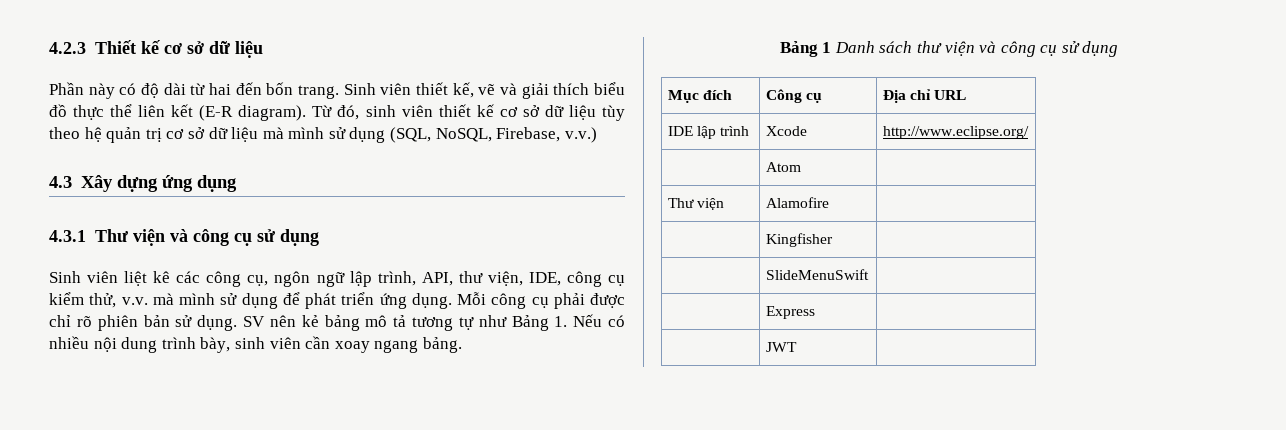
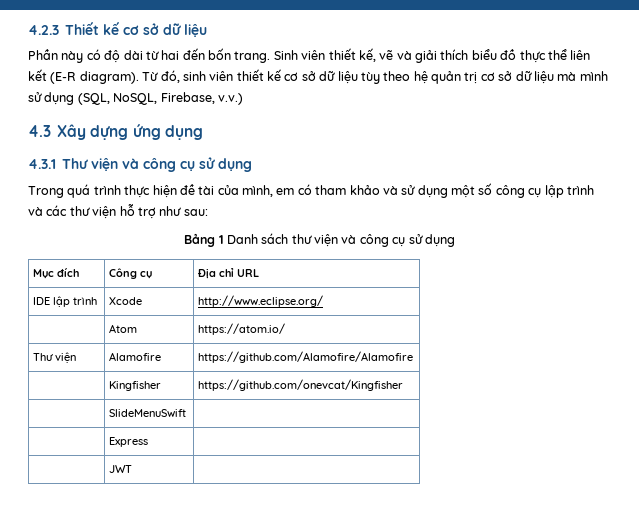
- Sinh viên liệt kê các công cụ, ngôn ngữ lập trình, API, thư viện, IDE, công cụ kiểm thử, v.v. mà mình sử dụng để phát triển ứng dụng. Mỗi công cụ phải được chỉ rõ phiên bản sử dụng. SV nên kẻ bảng mô tả tương tự như Bảng 1. Nếu có nhiều nội dung trình bày, sinh viên cần xoay ngang bảng.
+ Trong quá trình thực hiện đề tài của mình, em có tham khảo và sử dụng một số công cụ lập trình và các thư viện hỗ trợ như sau:
- | Atom |
+ | Atom | https://atom.io/
- Thư viện | Alamofire |
+ Thư viện | Alamofire | https://github.com/Alamofire/Alamofire
- | Kingfisher |
+ | Kingfisher | https://github.com/onevcat/Kingfisher

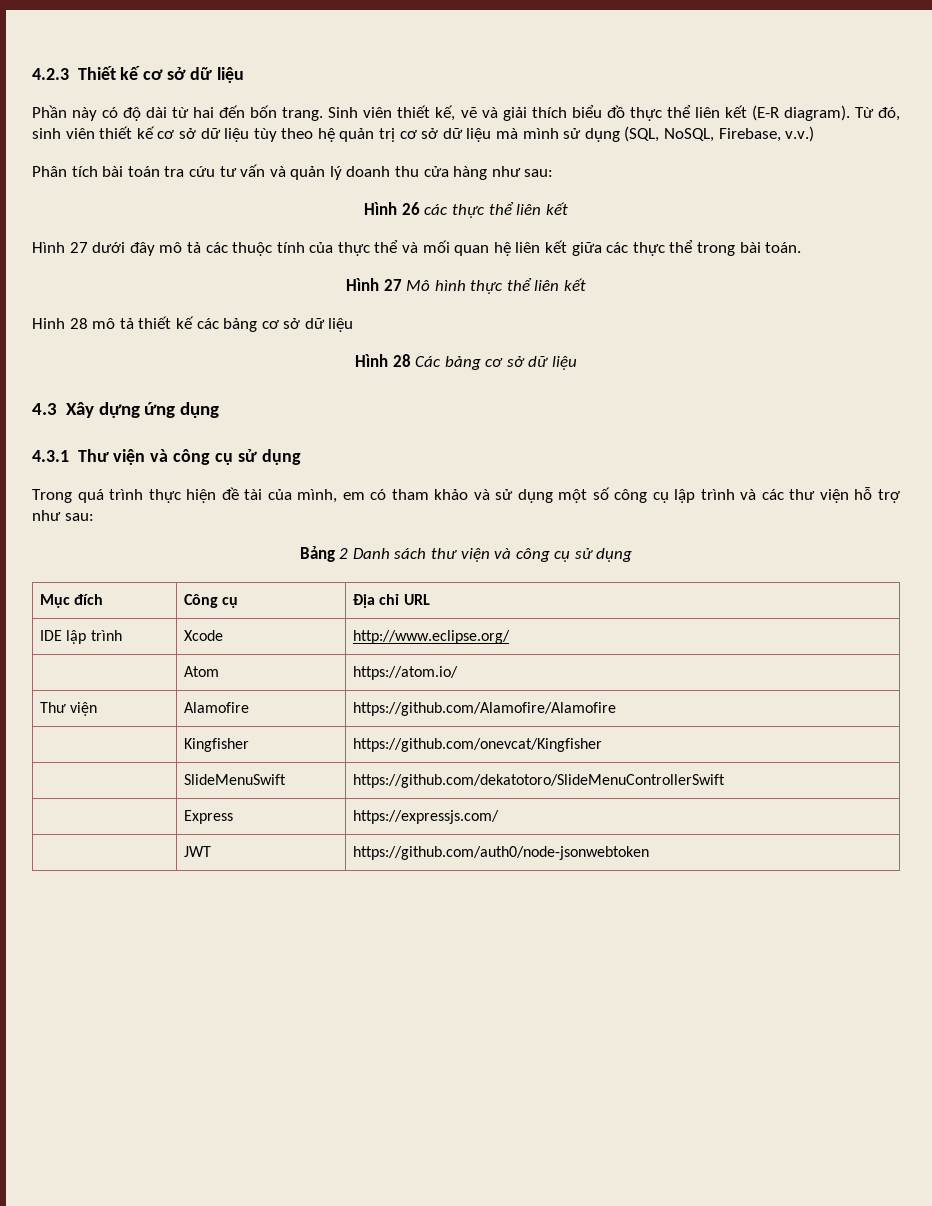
+ Phân tích bài toán tra cứu tư vấn và quản lý doanh thu cửa hàng như sau:
+ Hình 26 các thực thể liên kết
+ Hình 27 dưới đây mô tả các thuộc tính của thực thể và mối quan hệ liên kết giữa các thực thể trong bài toán.
+ Hình 27 Mô hình thực thể liên kết
+ Hinh 28 mô tả thiết kế các bảng cơ sở dữ liệu
+ Hình 28 Các bảng cơ sở dữ liệu
- Bảng 1 Danh sách thư viện và công cụ sử dụng
+ Bảng 2 Danh sách thư viện và công cụ sử dụng
- | SlideMenuSwift |
+ | SlideMenuSwift | https://github.com/dekatotoro/SlideMenuControllerSwift
- | Express |
+ | Express | https://expressjs.com/
- | JWT |
+ | JWT | https://github.com/auth0/node-jsonwebtoken

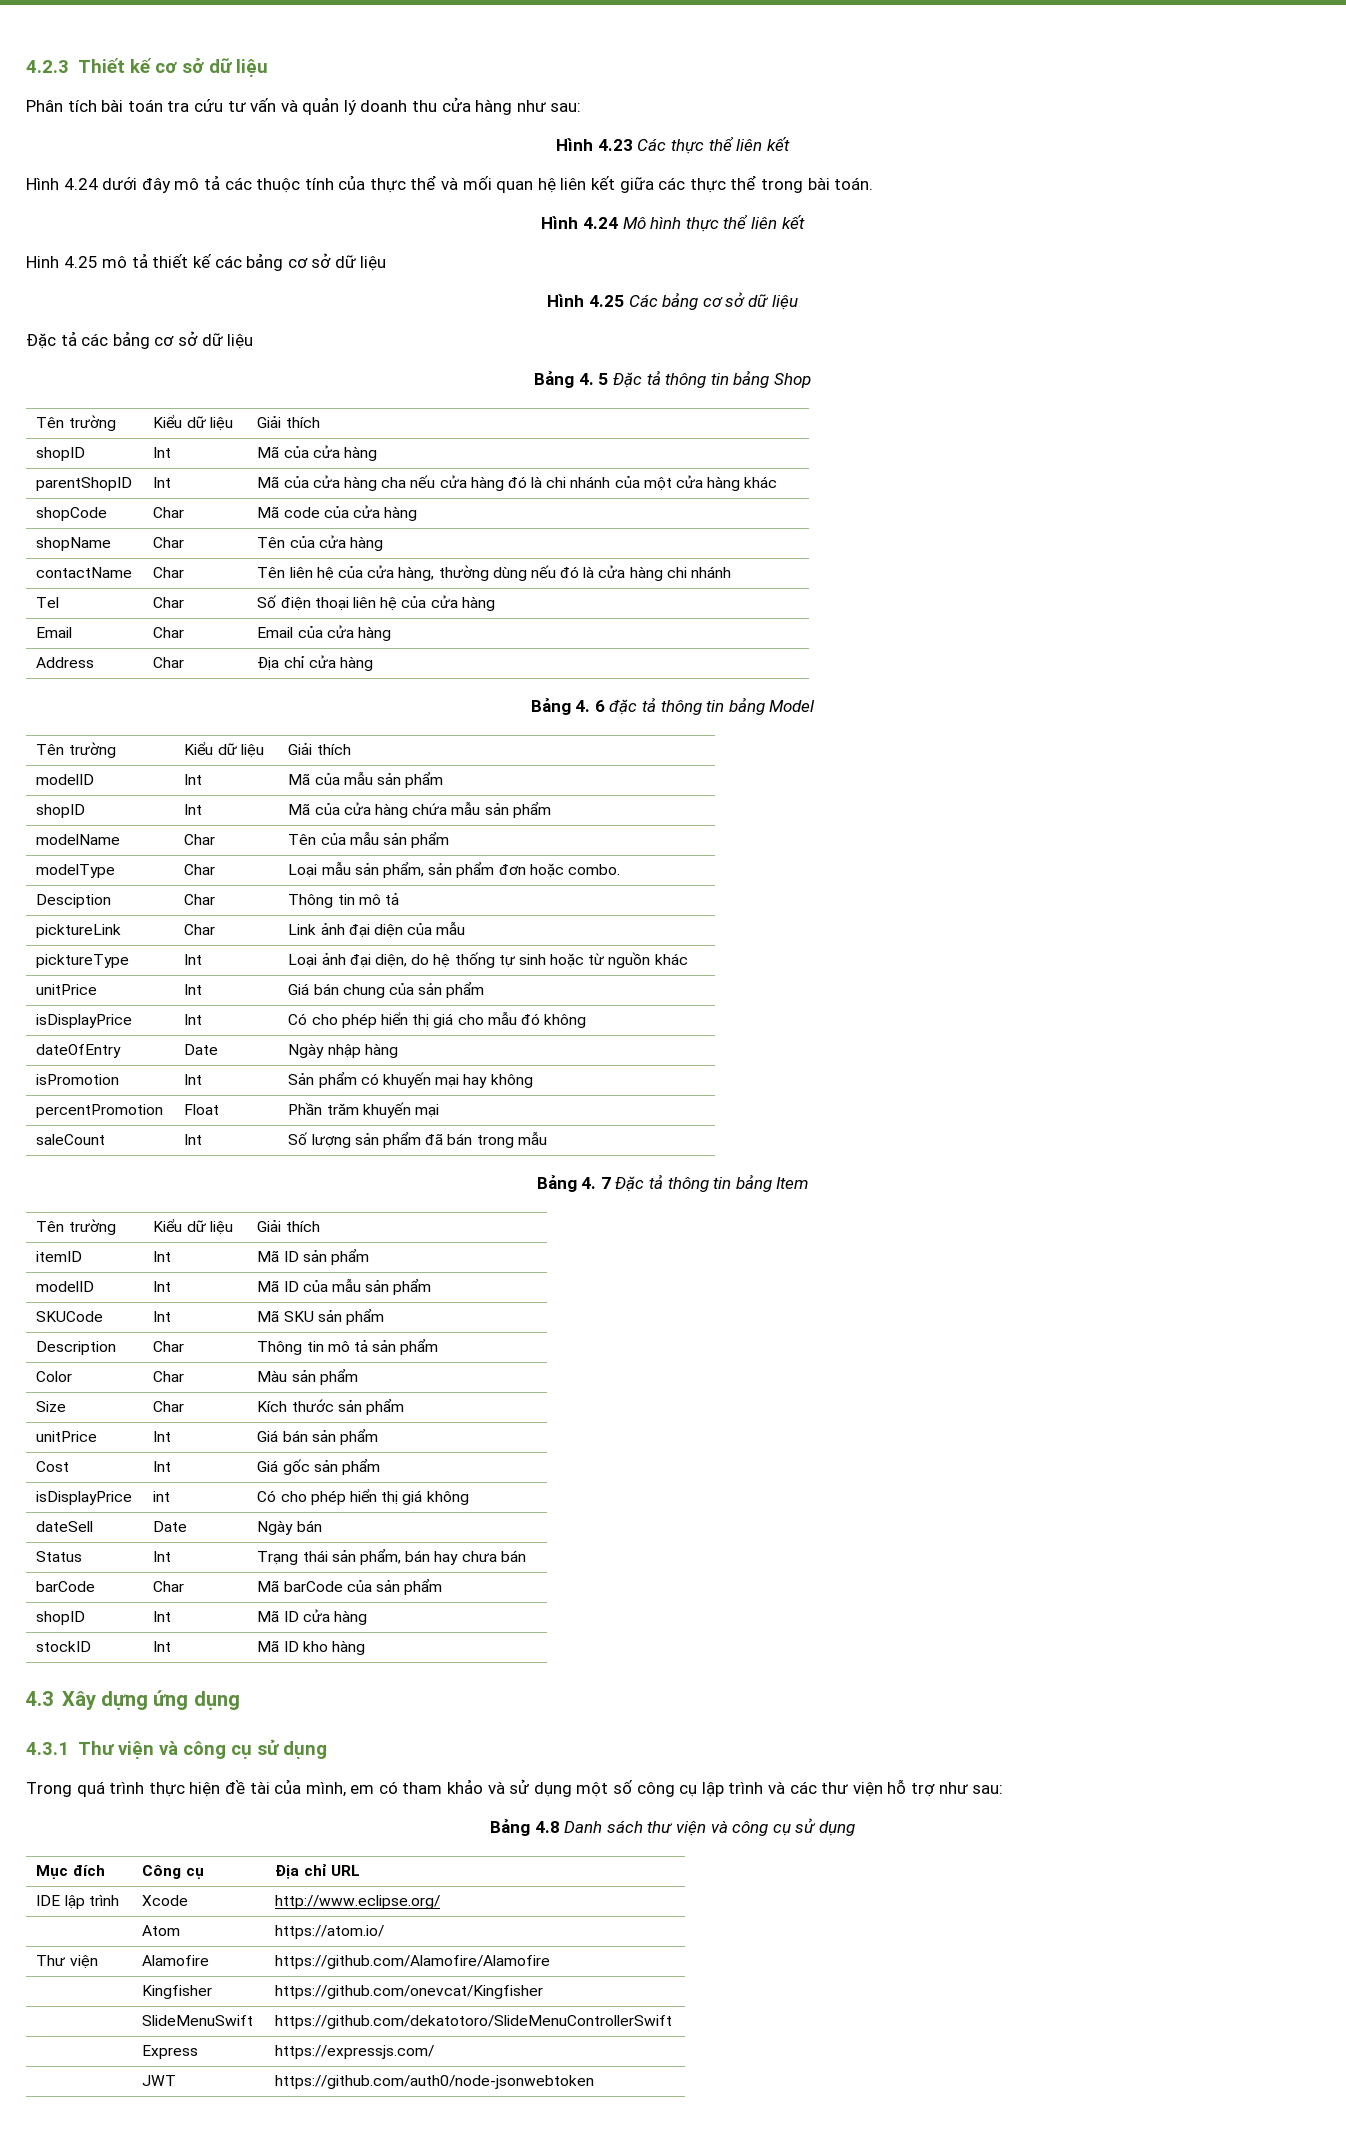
- Phần này có độ dài từ hai đến bốn trang. Sinh viên thiết kế, vẽ và giải thích biểu đồ thực thể liên kết (E-R diagram). Từ đó, sinh viên thiết kế cơ sở dữ liệu tùy theo hệ quản trị cơ sở dữ liệu mà mình sử dụng (SQL, NoSQL, Firebase, v.v.)
- Hình 26 các thực thể liên kết
+ Hình 4.23 Các thực thể liên kết
- Hình 27 dưới đây mô tả các thuộc tính của thực thể và mối quan hệ liên kết giữa các thực thể trong bài toán.
+ Hình 4.24 dưới đây mô tả các thuộc tính của thực thể và mối quan hệ liên kết giữa các thực thể trong bài toán.
- Hình 27 Mô hình thực thể liên kết
+ Hình 4.24 Mô hình thực thể liên kết
- Hinh 28 mô tả thiết kế các bảng cơ sở dữ liệu
+ Hinh 4.25 mô tả thiết kế các bảng cơ sở dữ liệu
- Hình 28 Các bảng cơ sở dữ liệu
+ Hình 4.25 Các bảng cơ sở dữ liệu
+ Đặc tả các bảng cơ sở dữ liệu
+ Bảng 4. 5 Đặc tả thông tin bảng Shop
+ Tên trường | Kiểu dữ liệu | Giải thích
+ shopID | Int | Mã của cửa hàng
+ parentShopID | Int | Mã của cửa hàng cha nếu cửa hàng đó là chi nhánh của một cửa hàng khác
+ shopCode | Char | Mã code của cửa hàng
+ shopName | Char | Tên của cửa hàng
+ contactName | Char | Tên liên hệ của cửa hàng, thường dùng nếu đó là cửa hàng chi nhánh
+ Tel | Char | Số điện thoại liên hệ của cửa hàng
+ Email | Char | Email của cửa hàng
+ Address | Char | Địa chỉ cửa hàng
+ Bảng 4. 6 đặc tả thông tin bảng Model
+ Tên trường | Kiểu dữ liệu | Giải thích
+ modelID | Int | Mã của mẫu sản phẩm
+ shopID | Int | Mã của cửa hàng chứa mẫu sản phẩm
+ modelName | Char | Tên của mẫu sản phẩm
+ modelType | Char | Loại mẫu sản phẩm, sản phẩm đơn hoặc combo.
+ Desciption | Char | Thông tin mô tả
+ picktureLink | Char | Link ảnh đại diện của mẫu
+ picktureType | Int | Loại ảnh đại diện, do hệ thống tự sinh hoặc từ nguồn khác
+ unitPrice | Int | Giá bán chung của sản phẩm
+ isDisplayPrice | Int | Có cho phép hiển thị giá cho mẫu đó không
+ dateOfEntry | Date | Ngày nhập hàng
+ isPromotion | Int | Sản phẩm có khuyến mại hay không
+ percentPromotion | Float | Phần trăm khuyến mại
+ saleCount | Int | Số lượng sản phẩm đã bán trong mẫu
+ Bảng 4. 7 Đặc tả thông tin bảng Item
+ Tên trường | Kiểu dữ liệu | Giải thích
+ itemID | Int | Mã ID sản phẩm
+ modelID | Int | Mã ID của mẫu sản phẩm
+ SKUCode | Int | Mã SKU sản phẩm
+ Description | Char | Thông tin mô tả sản phẩm
+ Color | Char | Màu sản phẩm
+ Size | Char | Kích thước sản phẩm
+ unitPrice | Int | Giá bán sản phẩm
+ Cost | Int | Giá gốc sản phẩm
+ isDisplayPrice | int | Có cho phép hiển thị giá không
+ dateSell | Date | Ngày bán
+ Status | Int | Trạng thái sản phẩm, bán hay chưa bán
+ barCode | Char | Mã barCode của sản phẩm
+ shopID | Int | Mã ID cửa hàng
+ stockID | Int | Mã ID kho hàng
- Bảng 2 Danh sách thư viện và công cụ sử dụng
+ Bảng 4.8 Danh sách thư viện và công cụ sử dụng

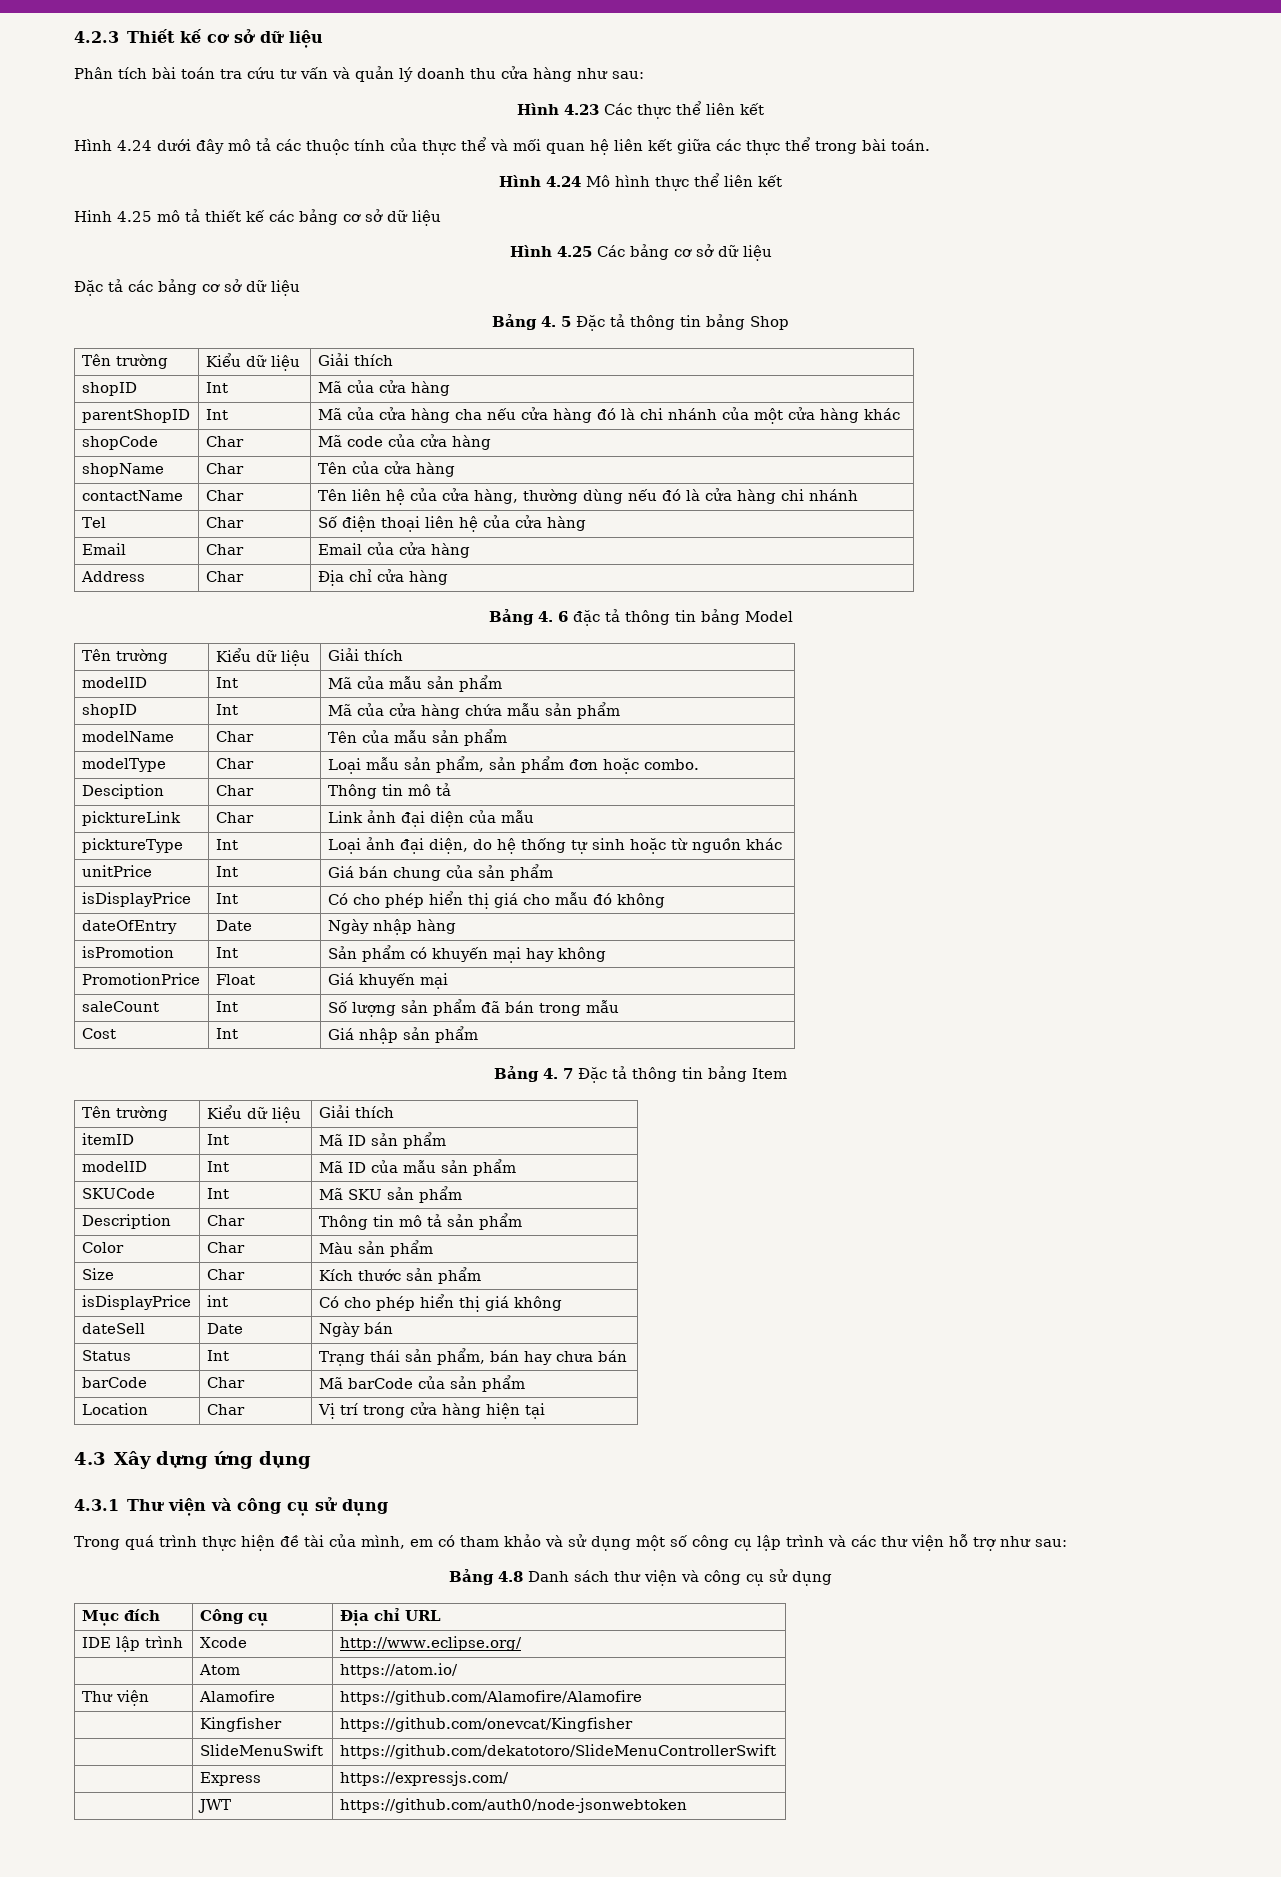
- percentPromotion | Float | Phần trăm khuyến mại
+ PromotionPrice | Float | Giá khuyến mại
+ Cost | Int | Giá nhập sản phẩm
- unitPrice | Int | Giá bán sản phẩm
- Cost | Int | Giá gốc sản phẩm
- shopID | Int | Mã ID cửa hàng
- stockID | Int | Mã ID kho hàng
+ Location | Char | Vị trí trong cửa hàng hiện tại

